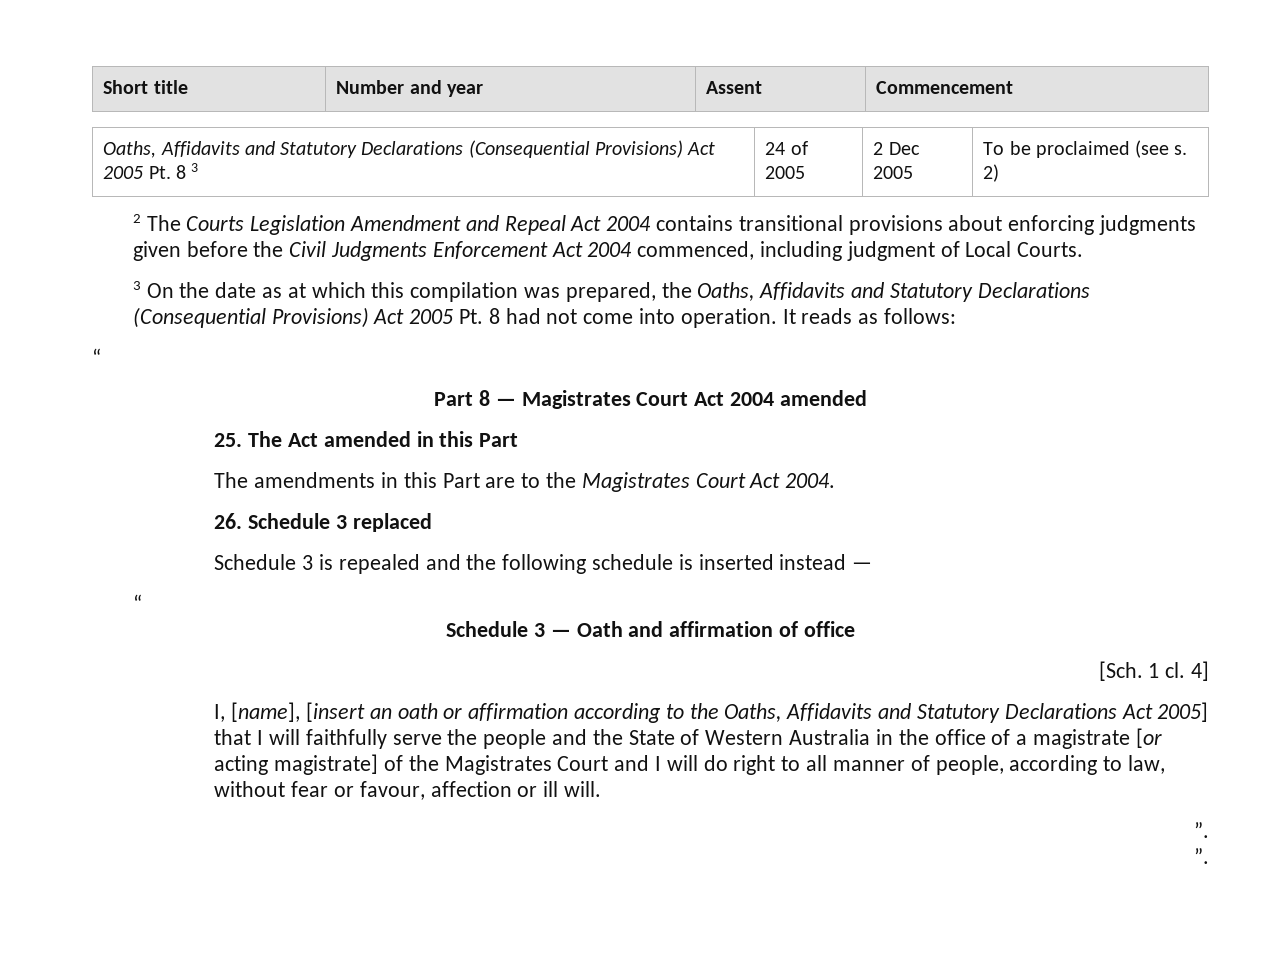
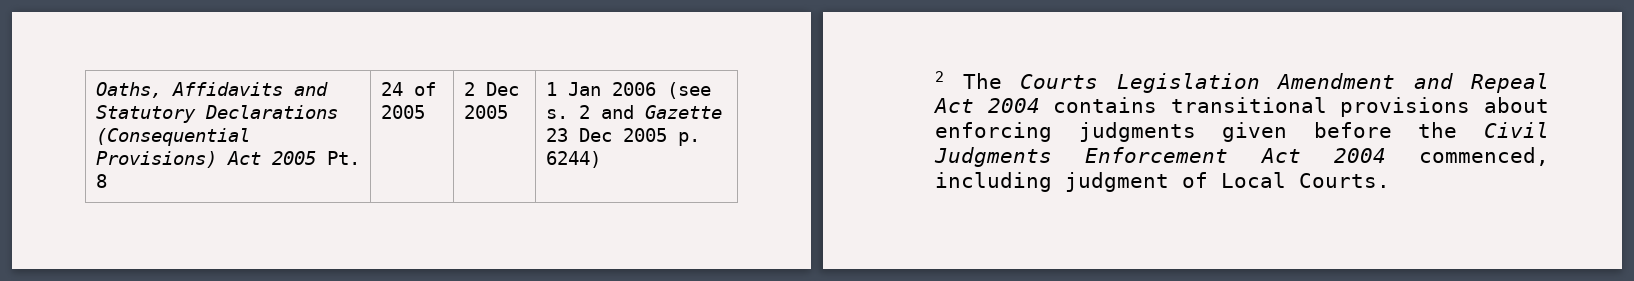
- Short title | Number and year | Assent | Commencement
- Oaths, Affidavits and Statutory Declarations (Consequential Provisions) Act 2005 Pt. 8 3 | 24 of 2005 | 2 Dec 2005 | To be proclaimed (see s. 2)
+ Oaths, Affidavits and Statutory Declarations (Consequential Provisions) Act 2005 Pt. 8 | 24 of 2005 | 2 Dec 2005 | 1 Jan 2006 (see s. 2 and Gazette 23 Dec 2005 p. 6244)
- 3 On the date as at which this compilation was prepared, the Oaths, Affidavits and Statutory Declarations (Consequential Provisions) Act 2005 Pt. 8 had not come into operation. It reads as follows:
- “
- Part 8 — Magistrates Court Act 2004 amended
- 25. The Act amended in this Part
- The amendments in this Part are to the Magistrates Court Act 2004.
- 26. Schedule 3 replaced
- Schedule 3 is repealed and the following schedule is inserted instead —
- “
- Schedule 3 — Oath and affirmation of office
- [Sch. 1 cl. 4]
- I, [name], [insert an oath or affirmation according to the Oaths, Affidavits and Statutory Declarations Act 2005] that I will faithfully serve the people and the State of Western Australia in the office of a magistrate [or acting magistrate] of the Magistrates Court and I will do right to all manner of people, according to law, without fear or favour, affection or ill will.
- ”.
- ”.

